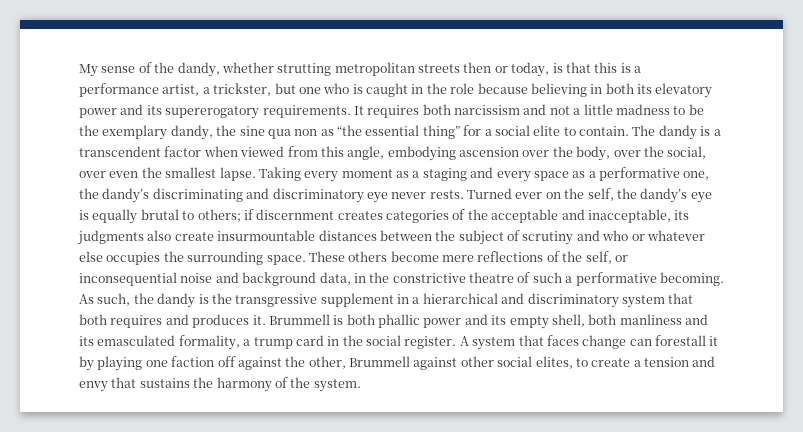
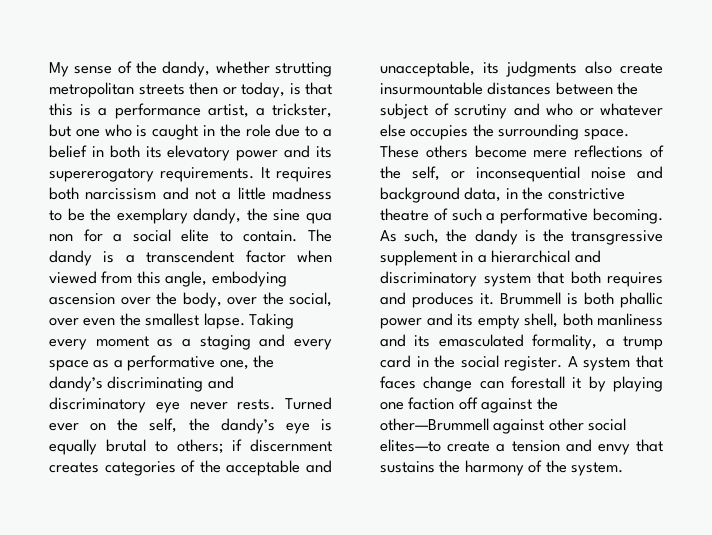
- My sense of the dandy, whether strutting metropolitan streets then or today, is that this is a performance artist, a trickster, but one who is caught in the role because believing in both its elevatory power and its supererogatory requirements.
+ My sense of the dandy, whether strutting metropolitan streets then or today, is that this is a performance artist, a trickster, but one who is caught in the role due to a belief in both its elevatory power and its supererogatory requirements.
- It requires both narcissism and not a little madness to be the exemplary dandy, the sine qua non as “the essential thing” for a social elite to contain.
+ It requires both narcissism and not a little madness to be the exemplary dandy, the sine qua non for a social elite to contain.
- Turned ever on the self, the dandy’s eye is equally brutal to others; if discernment creates categories of the acceptable and inacceptable, its judgments also create insurmountable distances between the subject of scrutiny and who or whatever else occupies the surrounding space.
+ Turned ever on the self, the dandy’s eye is equally brutal to others; if discernment creates categories of the acceptable and unacceptable, its judgments also create insurmountable distances between the subject of scrutiny and who or whatever else occupies the surrounding space.
- A system that faces change can forestall it by playing one faction off against the other, Brummell against other social elites, to create a tension and envy that sustains the harmony of the system.
+ A system that faces change can forestall it by playing one faction off against the other—Brummell against other social elites—to create a tension and envy that sustains the harmony of the system.

